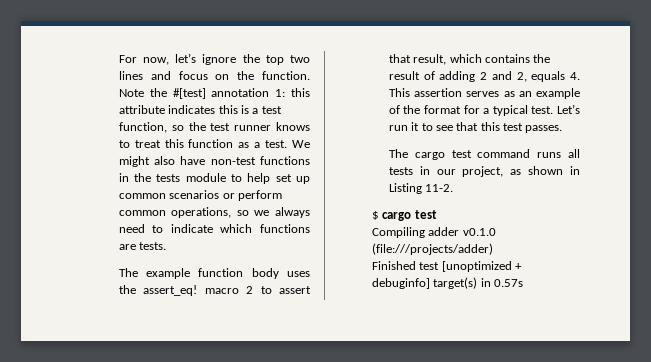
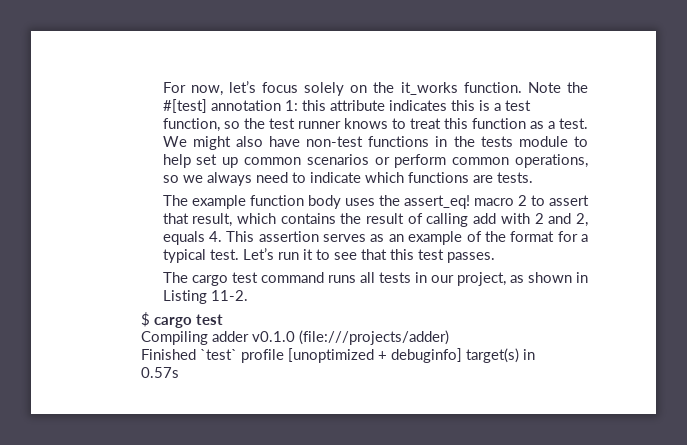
- For now, let’s ignore the top two lines and focus on the function.
+ For now, let’s focus solely on the it_works function.
- The example function body uses the assert_eq! macro 2 to assert that result, which contains the result of adding 2 and 2, equals 4. This assertion serves as an example of the format for a typical test.
+ The example function body uses the assert_eq! macro 2 to assert that result, which contains the result of calling add with 2 and 2, equals 4. This assertion serves as an example of the format for a typical test.
- Finished test [unoptimized + debuginfo] target(s) in 0.57s
+ Finished `test` profile [unoptimized + debuginfo] target(s) in
+ 0.57s

